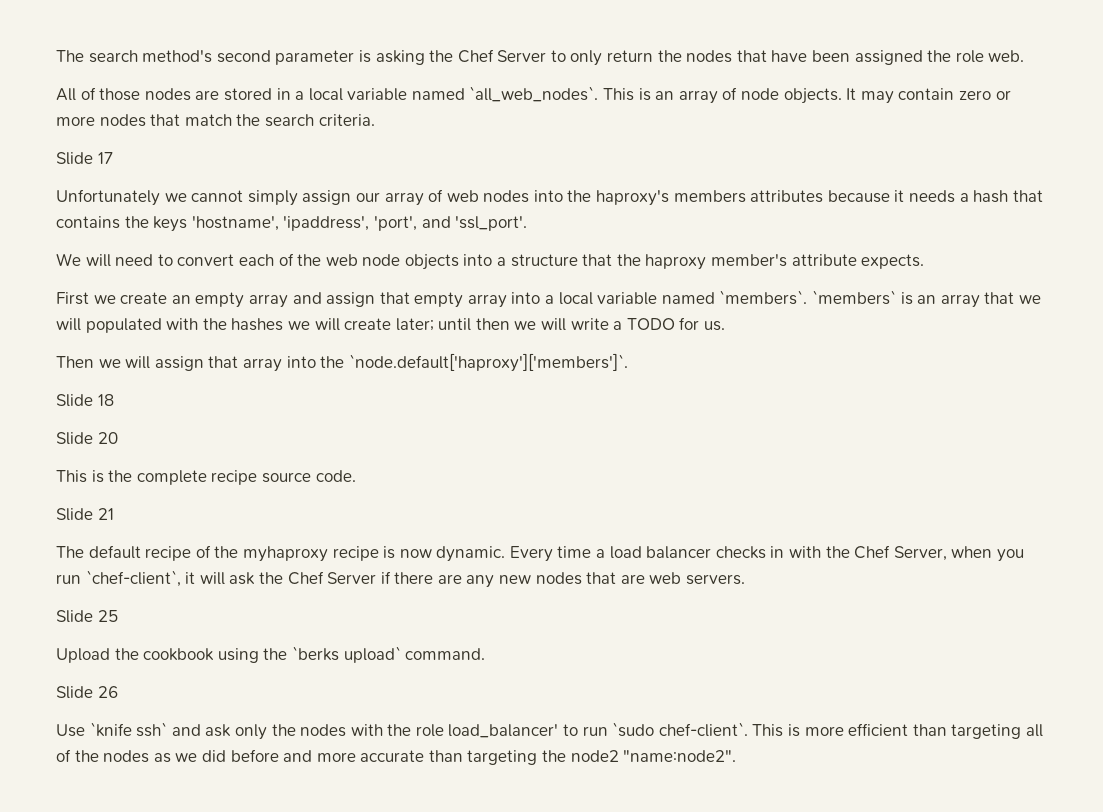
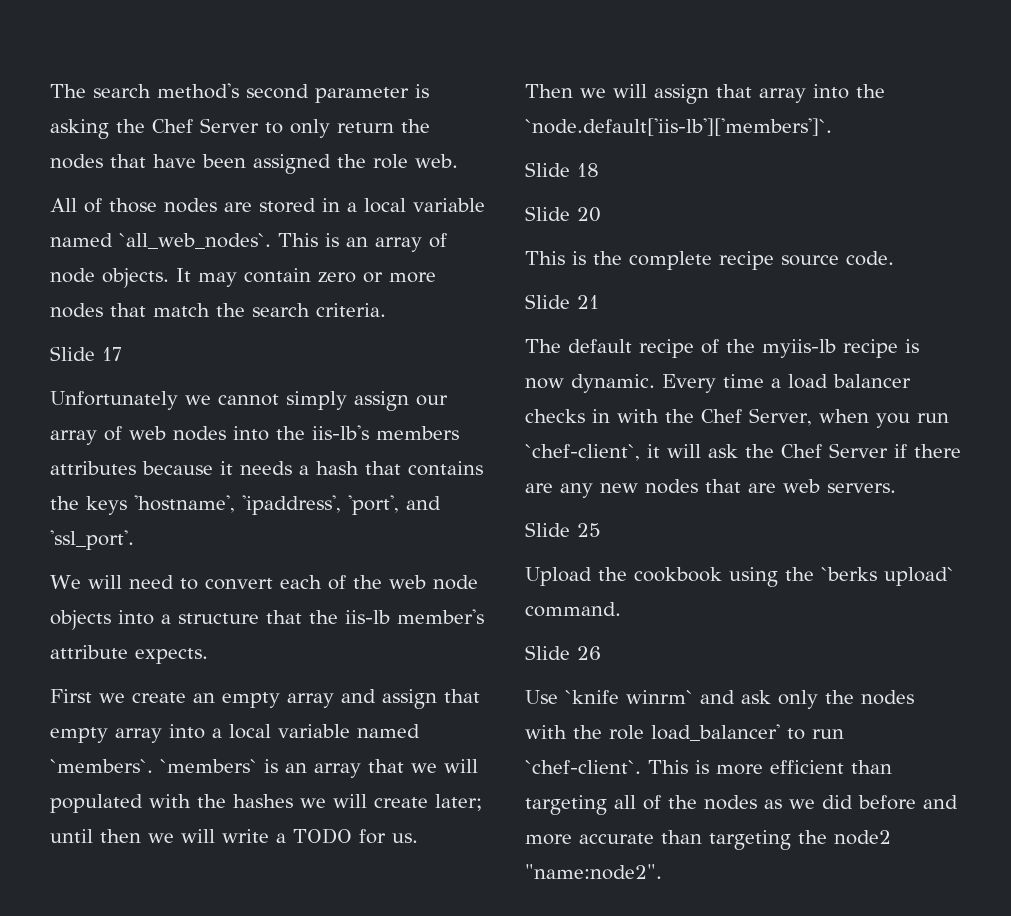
- Unfortunately we cannot simply assign our array of web nodes into the haproxy's members attributes because it needs a hash that contains the keys 'hostname', 'ipaddress', 'port', and 'ssl_port'.
+ Unfortunately we cannot simply assign our array of web nodes into the iis-lb's members attributes because it needs a hash that contains the keys 'hostname', 'ipaddress', 'port', and 'ssl_port'.
- We will need to convert each of the web node objects into a structure that the haproxy member's attribute expects.
+ We will need to convert each of the web node objects into a structure that the iis-lb member's attribute expects.
- Then we will assign that array into the `node.default['haproxy']['members']`.
+ Then we will assign that array into the `node.default['iis-lb']['members']`.
- The default recipe of the myhaproxy recipe is now dynamic.
+ The default recipe of the myiis-lb recipe is now dynamic.
- Use `knife ssh` and ask only the nodes with the role load_balancer' to run `sudo chef-client`.
+ Use `knife winrm` and ask only the nodes with the role load_balancer' to run `chef-client`.

